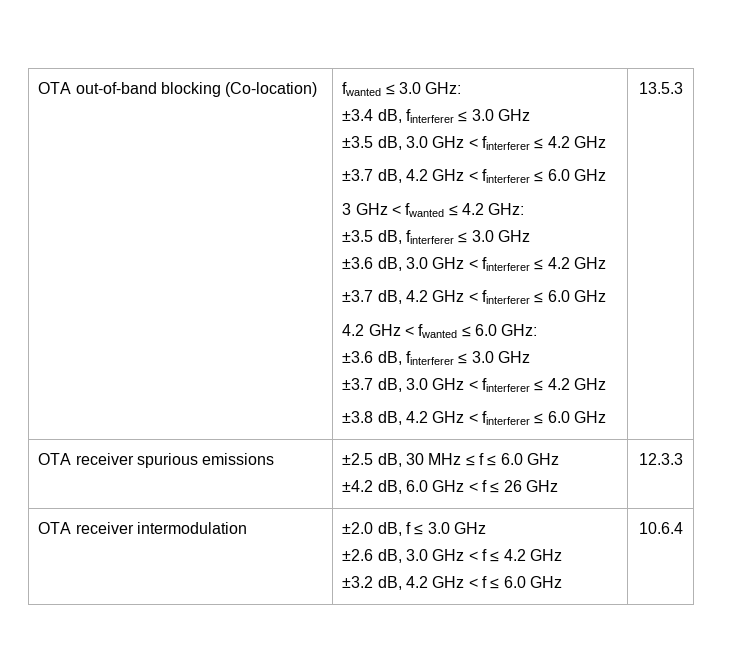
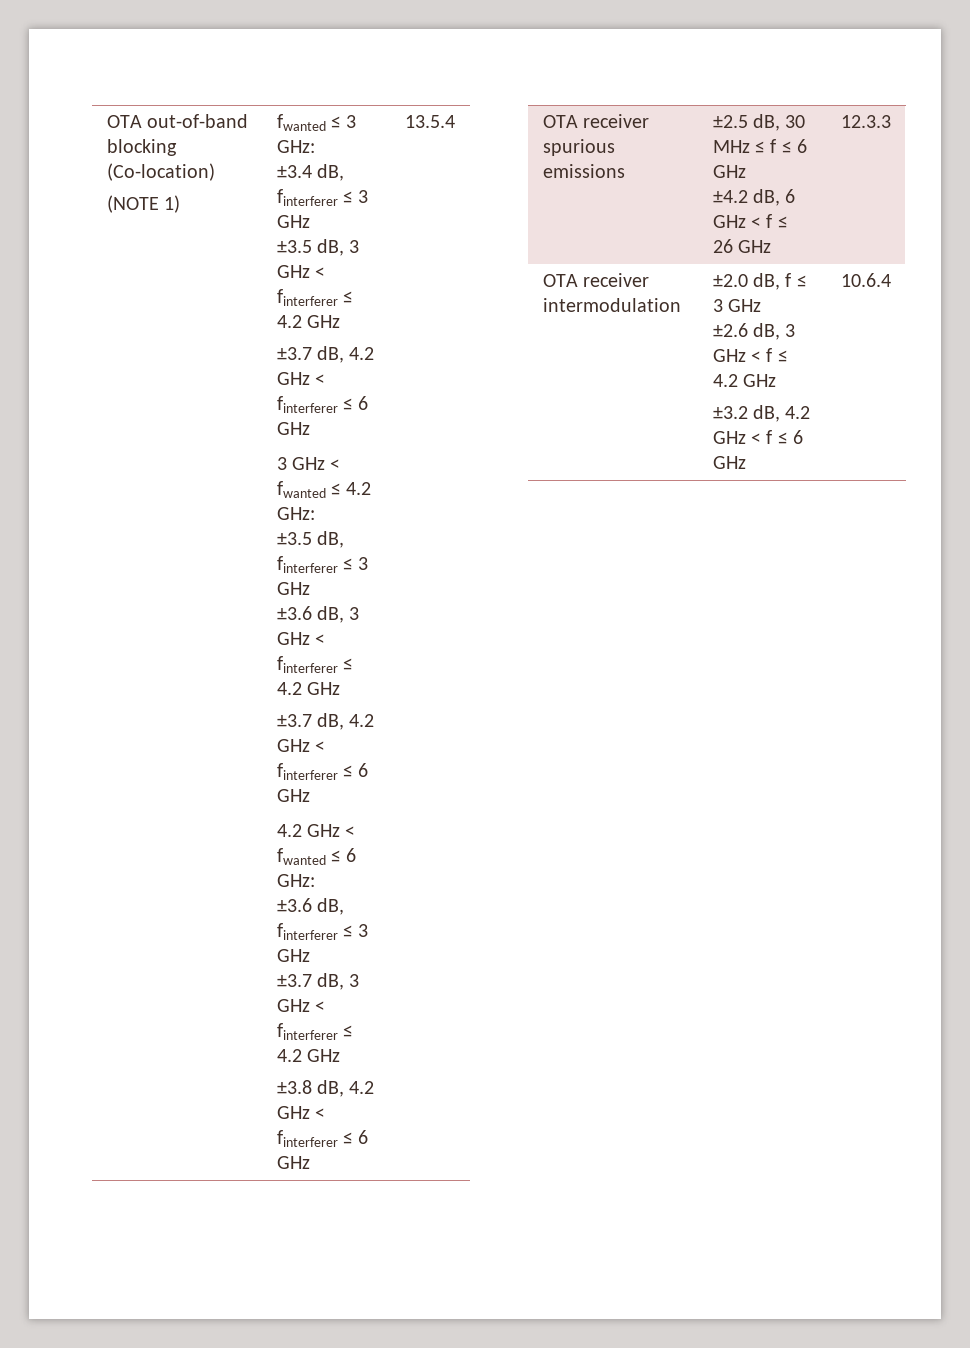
- fwanted ≤ 3.0 GHz:
+ (NOTE 1) | fwanted ≤ 3 GHz:
- ±3.4 dB, finterferer ≤ 3.0 GHz
+ ±3.4 dB, finterferer ≤ 3 GHz
- ±3.5 dB, 3.0 GHz < finterferer ≤ 4.2 GHz
- ±3.7 dB, 4.2 GHz < finterferer ≤ 6.0 GHz
+ ±3.5 dB, 3 GHz < finterferer ≤ 4.2 GHz
+ ±3.7 dB, 4.2 GHz < finterferer ≤ 6 GHz
- ±3.5 dB, finterferer ≤ 3.0 GHz
+ ±3.5 dB, finterferer ≤ 3 GHz
- ±3.6 dB, 3.0 GHz < finterferer ≤ 4.2 GHz
- ±3.7 dB, 4.2 GHz < finterferer ≤ 6.0 GHz
+ ±3.6 dB, 3 GHz < finterferer ≤ 4.2 GHz
+ ±3.7 dB, 4.2 GHz < finterferer ≤ 6 GHz
- 4.2 GHz < fwanted ≤ 6.0 GHz:
+ 4.2 GHz < fwanted ≤ 6 GHz:
- ±3.6 dB, finterferer ≤ 3.0 GHz
- ±3.7 dB, 3.0 GHz < finterferer ≤ 4.2 GHz
+ ±3.6 dB, finterferer ≤ 3 GHz
+ ±3.7 dB, 3 GHz < finterferer ≤ 4.2 GHz
- ±3.8 dB, 4.2 GHz < finterferer ≤ 6.0 GHz | 13.5.3
+ ±3.8 dB, 4.2 GHz < finterferer ≤ 6 GHz | 13.5.4
- OTA receiver spurious emissions | ±2.5 dB, 30 MHz ≤ f ≤ 6.0 GHz
- ±4.2 dB, 6.0 GHz < f ≤ 26 GHz | 12.3.3
+ OTA receiver spurious emissions | ±2.5 dB, 30 MHz ≤ f ≤ 6 GHz
+ ±4.2 dB, 6 GHz < f ≤ 26 GHz | 12.3.3
- OTA receiver intermodulation | ±2.0 dB, f ≤ 3.0 GHz
- ±2.6 dB, 3.0 GHz < f ≤ 4.2 GHz
- ±3.2 dB, 4.2 GHz < f ≤ 6.0 GHz | 10.6.4
+ OTA receiver intermodulation | ±2.0 dB, f ≤ 3 GHz
+ ±2.6 dB, 3 GHz < f ≤ 4.2 GHz
+ ±3.2 dB, 4.2 GHz < f ≤ 6 GHz | 10.6.4

